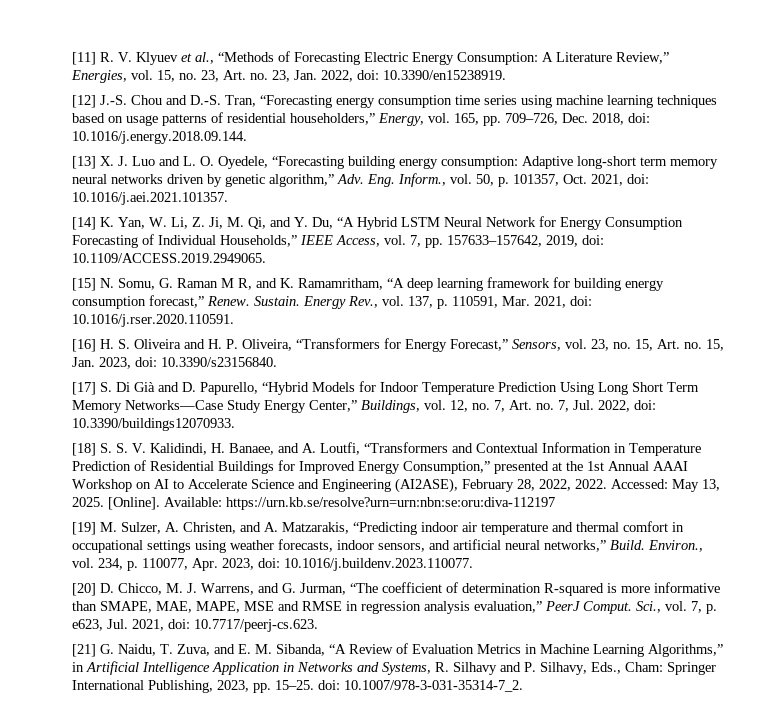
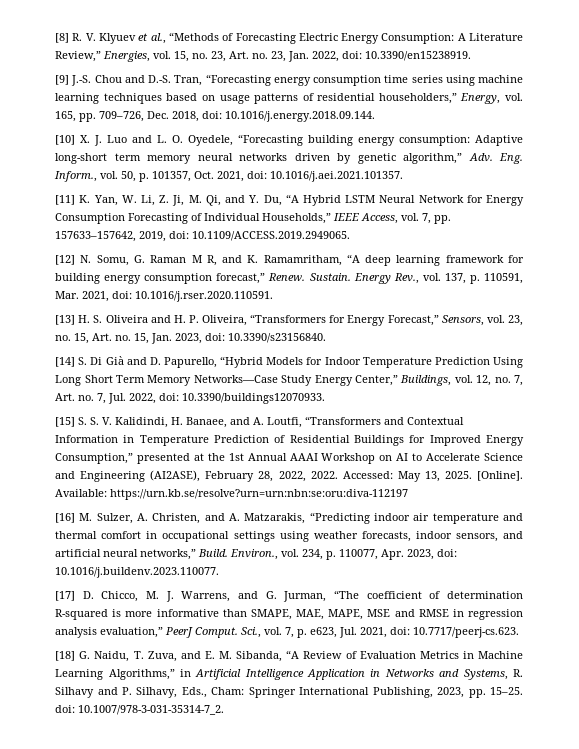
- [11] R. V. Klyuev et al., “Methods of Forecasting Electric Energy Consumption: A Literature Review,” Energies, vol. 15, no. 23, Art. no. 23, Jan. 2022, doi: 10.3390/en15238919.
+ [8] R. V. Klyuev et al., “Methods of Forecasting Electric Energy Consumption: A Literature Review,” Energies, vol. 15, no. 23, Art. no. 23, Jan. 2022, doi: 10.3390/en15238919.
- [12] J.-S. Chou and D.-S. Tran, “Forecasting energy consumption time series using machine learning techniques based on usage patterns of residential householders,” Energy, vol. 165, pp. 709–726, Dec. 2018, doi: 10.1016/j.energy.2018.09.144.
+ [9] J.-S. Chou and D.-S. Tran, “Forecasting energy consumption time series using machine learning techniques based on usage patterns of residential householders,” Energy, vol. 165, pp. 709–726, Dec. 2018, doi: 10.1016/j.energy.2018.09.144.
- [13] X. J. Luo and L. O. Oyedele, “Forecasting building energy consumption: Adaptive long-short term memory neural networks driven by genetic algorithm,” Adv. Eng. Inform., vol. 50, p. 101357, Oct. 2021, doi: 10.1016/j.aei.2021.101357.
+ [10] X. J. Luo and L. O. Oyedele, “Forecasting building energy consumption: Adaptive long-short term memory neural networks driven by genetic algorithm,” Adv. Eng. Inform., vol. 50, p. 101357, Oct. 2021, doi: 10.1016/j.aei.2021.101357.
- [14] K. Yan, W. Li, Z. Ji, M. Qi, and Y. Du, “A Hybrid LSTM Neural Network for Energy Consumption Forecasting of Individual Households,” IEEE Access, vol. 7, pp. 157633–157642, 2019, doi: 10.1109/ACCESS.2019.2949065.
+ [11] K. Yan, W. Li, Z. Ji, M. Qi, and Y. Du, “A Hybrid LSTM Neural Network for Energy Consumption Forecasting of Individual Households,” IEEE Access, vol. 7, pp. 157633–157642, 2019, doi: 10.1109/ACCESS.2019.2949065.
- [15] N. Somu, G. Raman M R, and K. Ramamritham, “A deep learning framework for building energy consumption forecast,” Renew.
+ [12] N. Somu, G. Raman M R, and K. Ramamritham, “A deep learning framework for building energy consumption forecast,” Renew.
- [16] H. S. Oliveira and H. P. Oliveira, “Transformers for Energy Forecast,” Sensors, vol. 23, no. 15, Art. no. 15, Jan. 2023, doi: 10.3390/s23156840.
+ [13] H. S. Oliveira and H. P. Oliveira, “Transformers for Energy Forecast,” Sensors, vol. 23, no. 15, Art. no. 15, Jan. 2023, doi: 10.3390/s23156840.
- [17] S. Di Già and D. Papurello, “Hybrid Models for Indoor Temperature Prediction Using Long Short Term Memory Networks—Case Study Energy Center,” Buildings, vol. 12, no. 7, Art. no. 7, Jul. 2022, doi: 10.3390/buildings12070933.
+ [14] S. Di Già and D. Papurello, “Hybrid Models for Indoor Temperature Prediction Using Long Short Term Memory Networks—Case Study Energy Center,” Buildings, vol. 12, no. 7, Art. no. 7, Jul. 2022, doi: 10.3390/buildings12070933.
- [18] S. S. V. Kalidindi, H. Banaee, and A. Loutfi, “Transformers and Contextual Information in Temperature Prediction of Residential Buildings for Improved Energy Consumption,” presented at the 1st Annual AAAI Workshop on AI to Accelerate Science and Engineering (AI2ASE), February 28, 2022, 2022.
+ [15] S. S. V. Kalidindi, H. Banaee, and A. Loutfi, “Transformers and Contextual Information in Temperature Prediction of Residential Buildings for Improved Energy Consumption,” presented at the 1st Annual AAAI Workshop on AI to Accelerate Science and Engineering (AI2ASE), February 28, 2022, 2022.
- [19] M. Sulzer, A. Christen, and A. Matzarakis, “Predicting indoor air temperature and thermal comfort in occupational settings using weather forecasts, indoor sensors, and artificial neural networks,” Build.
+ [16] M. Sulzer, A. Christen, and A. Matzarakis, “Predicting indoor air temperature and thermal comfort in occupational settings using weather forecasts, indoor sensors, and artificial neural networks,” Build.
- [20] D. Chicco, M. J. Warrens, and G. Jurman, “The coefficient of determination R-squared is more informative than SMAPE, MAE, MAPE, MSE and RMSE in regression analysis evaluation,” PeerJ Comput.
+ [17] D. Chicco, M. J. Warrens, and G. Jurman, “The coefficient of determination R-squared is more informative than SMAPE, MAE, MAPE, MSE and RMSE in regression analysis evaluation,” PeerJ Comput.
- [21] G. Naidu, T. Zuva, and E. M. Sibanda, “A Review of Evaluation Metrics in Machine Learning Algorithms,” in Artificial Intelligence Application in Networks and Systems, R. Silhavy and P. Silhavy, Eds., Cham: Springer International Publishing, 2023, pp. 15–25. doi: 10.1007/978-3-031-35314-7_2.
+ [18] G. Naidu, T. Zuva, and E. M. Sibanda, “A Review of Evaluation Metrics in Machine Learning Algorithms,” in Artificial Intelligence Application in Networks and Systems, R. Silhavy and P. Silhavy, Eds., Cham: Springer International Publishing, 2023, pp. 15–25. doi: 10.1007/978-3-031-35314-7_2.

